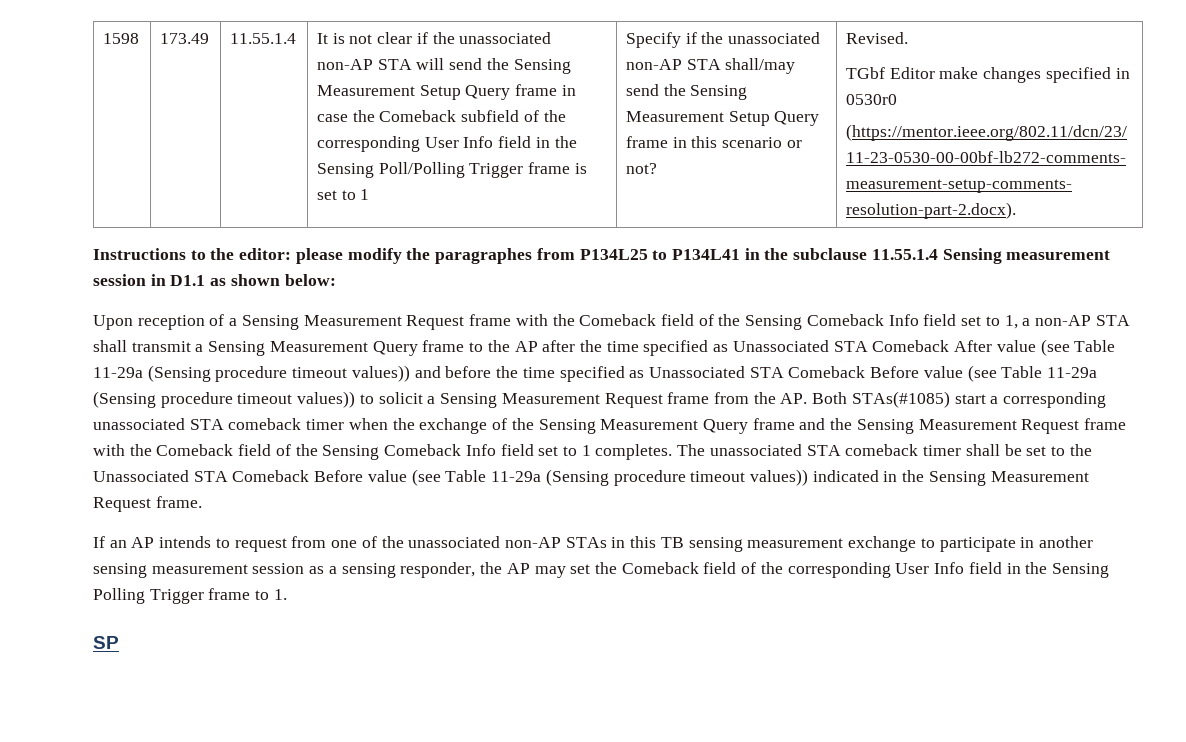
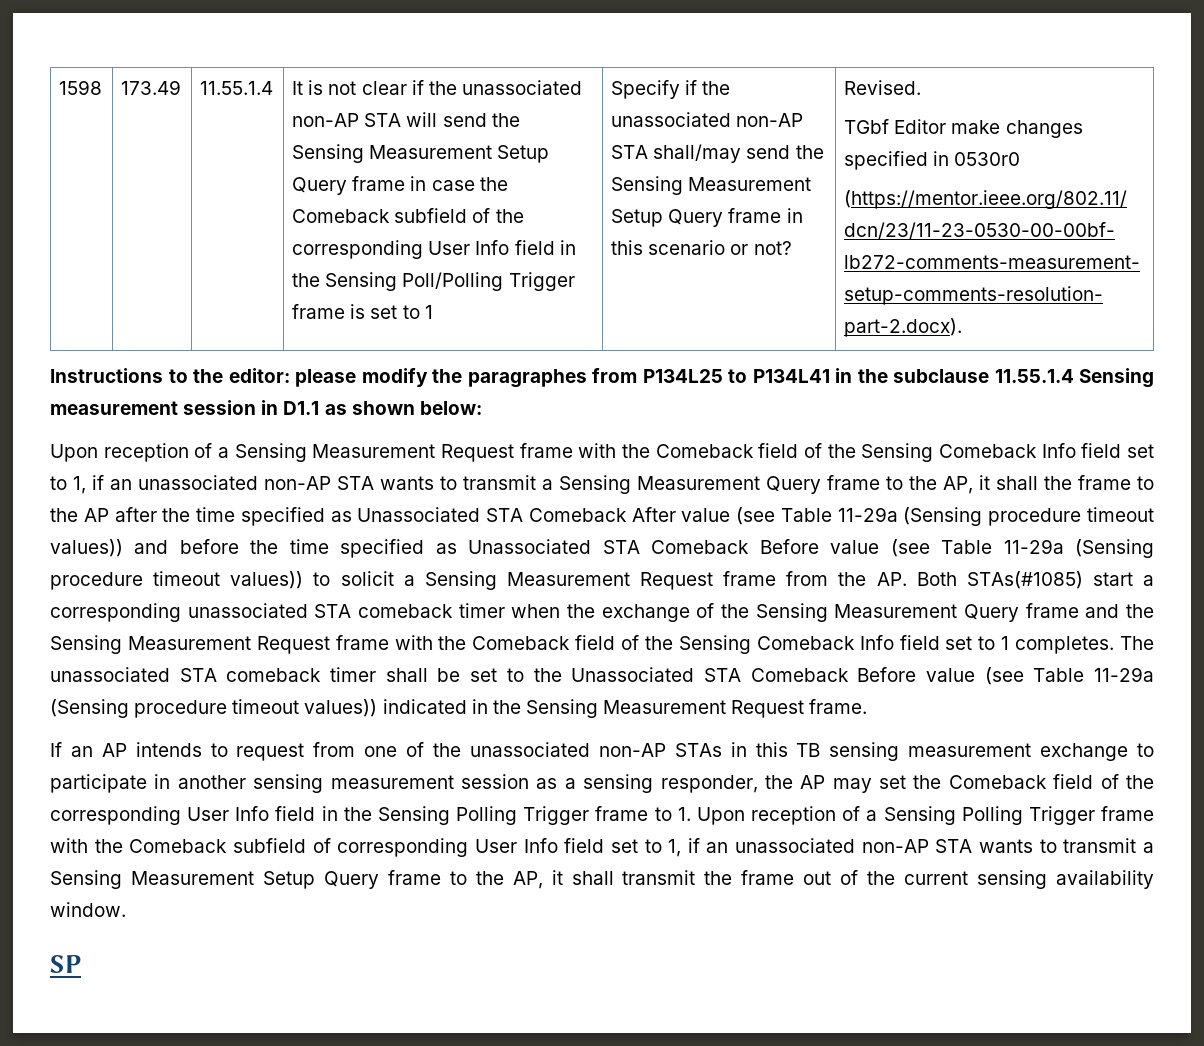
- Upon reception of a Sensing Measurement Request frame with the Comeback field of the Sensing Comeback Info field set to 1, a non-AP STA shall transmit a Sensing Measurement Query frame to the AP after the time specified as Unassociated STA Comeback After value (see Table 11-29a (Sensing procedure timeout values)) and before the time specified as Unassociated STA Comeback Before value (see Table 11-29a (Sensing procedure timeout values)) to solicit a Sensing Measurement Request frame from the AP. Both STAs(#1085) start a corresponding unassociated STA comeback timer when the exchange of the Sensing Measurement Query frame and the Sensing Measurement Request frame with the Comeback field of the Sensing Comeback Info field set to 1 completes.
+ Upon reception of a Sensing Measurement Request frame with the Comeback field of the Sensing Comeback Info field set to 1, if an unassociated non-AP STA wants to transmit a Sensing Measurement Query frame to the AP, it shall the frame to the AP after the time specified as Unassociated STA Comeback After value (see Table 11-29a (Sensing procedure timeout values)) and before the time specified as Unassociated STA Comeback Before value (see Table 11-29a (Sensing procedure timeout values)) to solicit a Sensing Measurement Request frame from the AP. Both STAs(#1085) start a corresponding unassociated STA comeback timer when the exchange of the Sensing Measurement Query frame and the Sensing Measurement Request frame with the Comeback field of the Sensing Comeback Info field set to 1 completes.
- If an AP intends to request from one of the unassociated non-AP STAs in this TB sensing measurement exchange to participate in another sensing measurement session as a sensing responder, the AP may set the Comeback field of the corresponding User Info field in the Sensing Polling Trigger frame to 1.
+ If an AP intends to request from one of the unassociated non-AP STAs in this TB sensing measurement exchange to participate in another sensing measurement session as a sensing responder, the AP may set the Comeback field of the corresponding User Info field in the Sensing Polling Trigger frame to 1. Upon reception of a Sensing Polling Trigger frame with the Comeback subfield of corresponding User Info field set to 1, if an unassociated non-AP STA wants to transmit a Sensing Measurement Setup Query frame to the AP, it shall transmit the frame out of the current sensing availability window.

